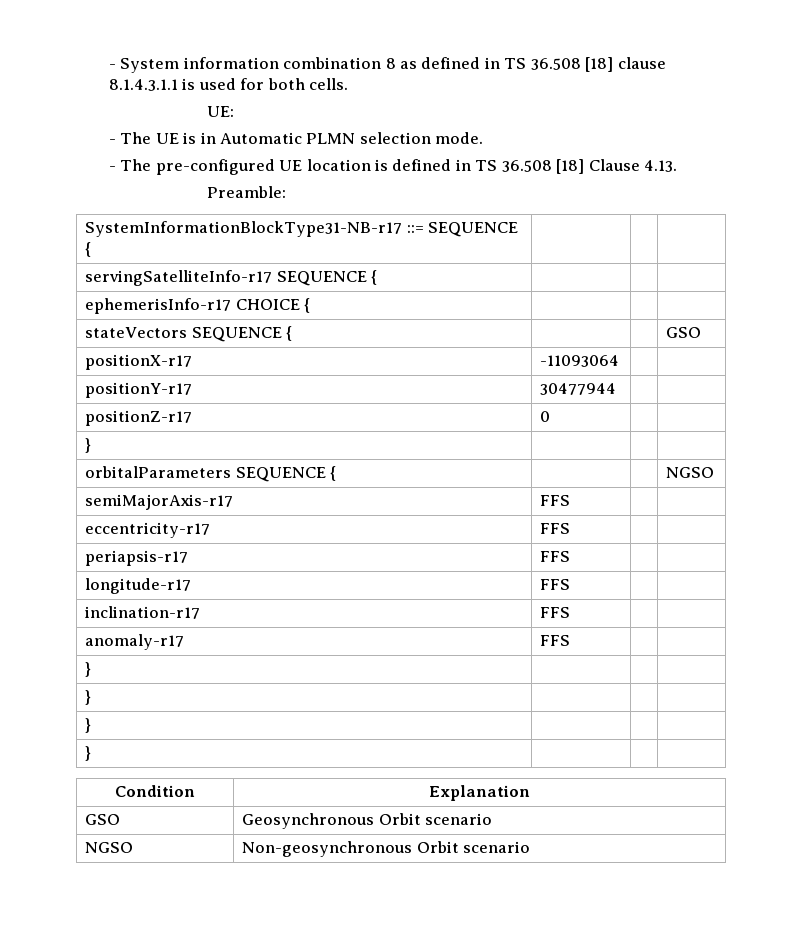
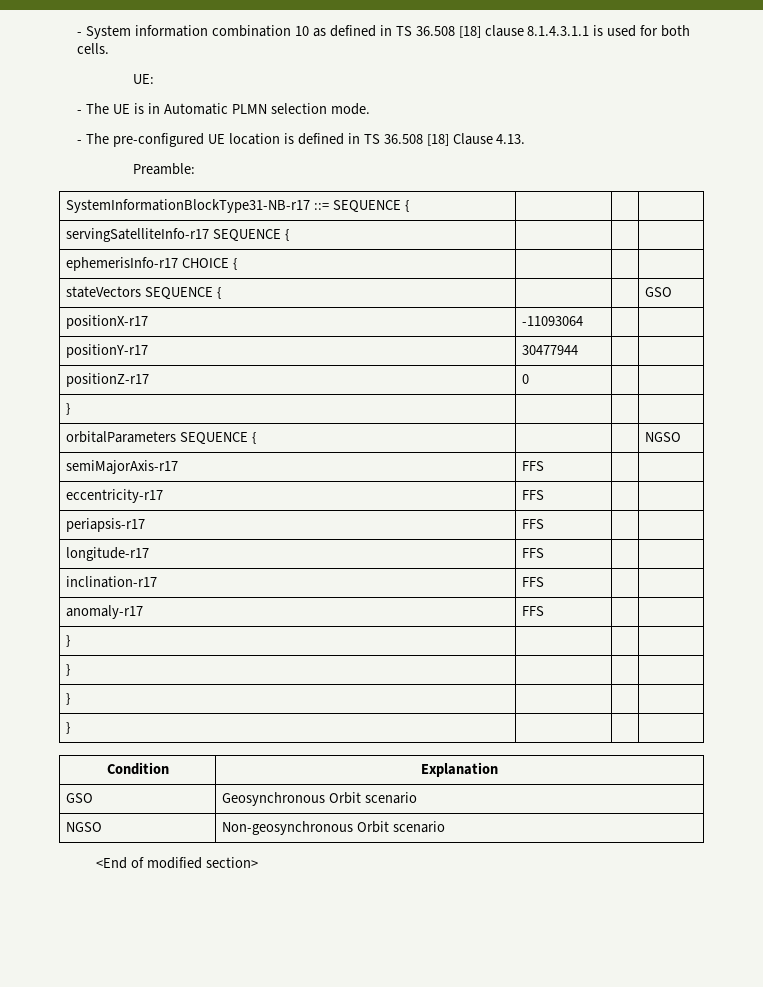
- - System information combination 8 as defined in TS 36.508 [18] clause 8.1.4.3.1.1 is used for both cells.
+ - System information combination 10 as defined in TS 36.508 [18] clause 8.1.4.3.1.1 is used for both cells.
+ <End of modified section>

